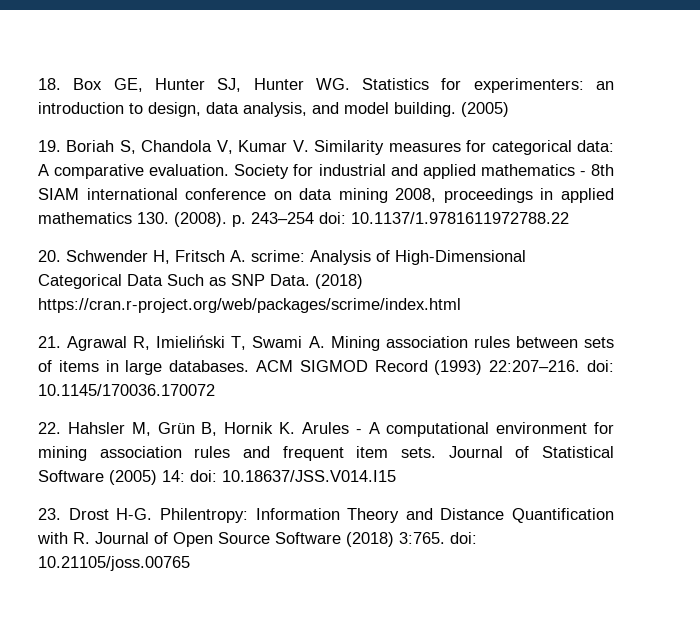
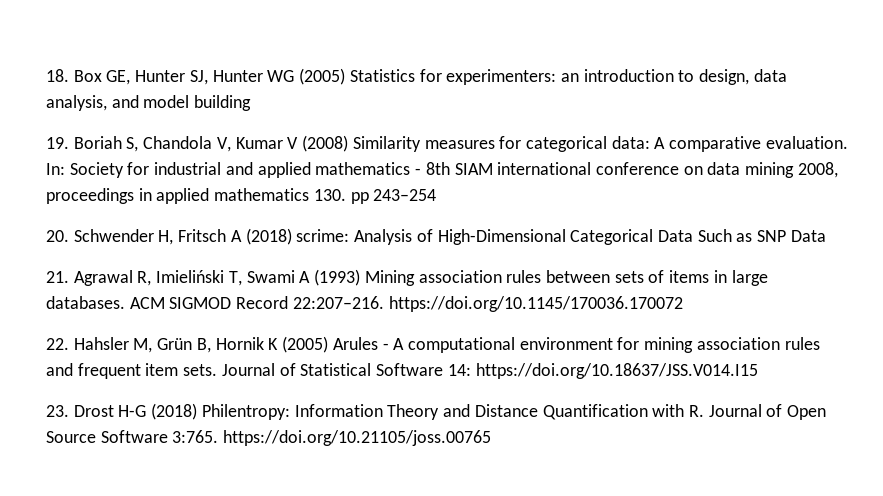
- 18. Box GE, Hunter SJ, Hunter WG. Statistics for experimenters: an introduction to design, data analysis, and model building. (2005)
+ 18. Box GE, Hunter SJ, Hunter WG (2005) Statistics for experimenters: an introduction to design, data analysis, and model building
- 19. Boriah S, Chandola V, Kumar V. Similarity measures for categorical data: A comparative evaluation.
+ 19. Boriah S, Chandola V, Kumar V (2008) Similarity measures for categorical data: A comparative evaluation.
- Society for industrial and applied mathematics - 8th SIAM international conference on data mining 2008, proceedings in applied mathematics 130. (2008). p. 243–254 doi: 10.1137/1.9781611972788.22
+ In: Society for industrial and applied mathematics - 8th SIAM international conference on data mining 2008, proceedings in applied mathematics 130. pp 243–254
- 20. Schwender H, Fritsch A. scrime: Analysis of High-Dimensional Categorical Data Such as SNP Data. (2018) https://cran.r-project.org/web/packages/scrime/index.html
+ 20. Schwender H, Fritsch A (2018) scrime: Analysis of High-Dimensional Categorical Data Such as SNP Data
- 21. Agrawal R, Imieliński T, Swami A. Mining association rules between sets of items in large databases.
+ 21. Agrawal R, Imieliński T, Swami A (1993) Mining association rules between sets of items in large databases.
- ACM SIGMOD Record (1993) 22:207–216. doi: 10.1145/170036.170072
+ ACM SIGMOD Record 22:207–216. https://doi.org/10.1145/170036.170072
- 22. Hahsler M, Grün B, Hornik K. Arules - A computational environment for mining association rules and frequent item sets.
+ 22. Hahsler M, Grün B, Hornik K (2005) Arules - A computational environment for mining association rules and frequent item sets.
- Journal of Statistical Software (2005) 14: doi: 10.18637/JSS.V014.I15
+ Journal of Statistical Software 14: https://doi.org/10.18637/JSS.V014.I15
- 23. Drost H-G. Philentropy: Information Theory and Distance Quantification with R. Journal of Open Source Software (2018) 3:765. doi: 10.21105/joss.00765
+ 23. Drost H-G (2018) Philentropy: Information Theory and Distance Quantification with R. Journal of Open Source Software 3:765. https://doi.org/10.21105/joss.00765

